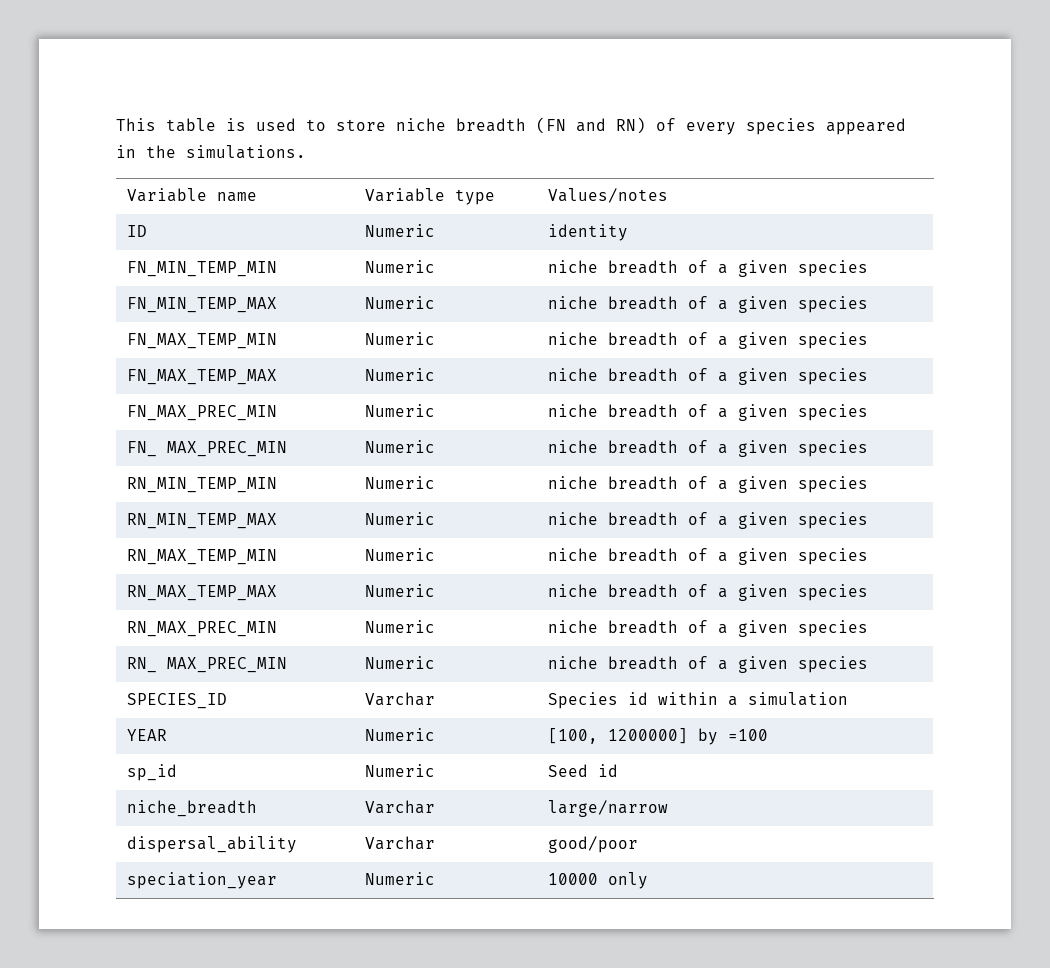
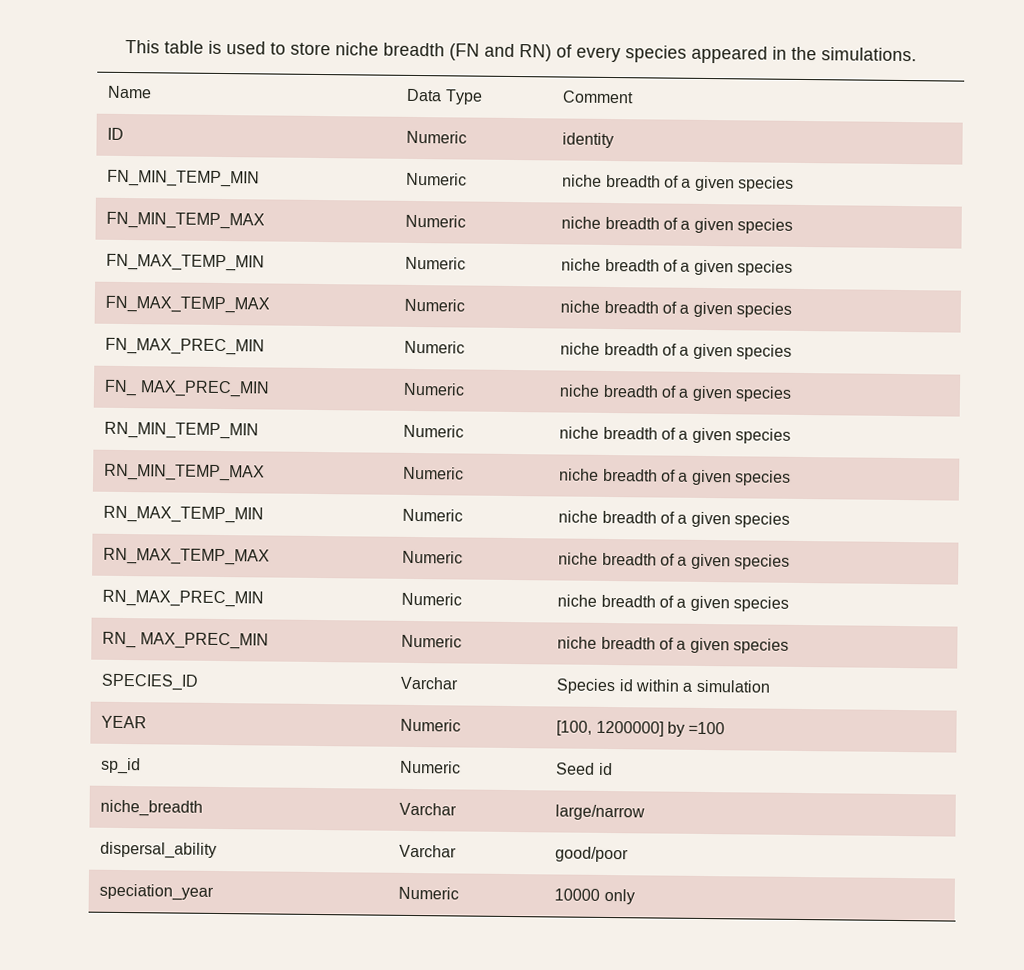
- Variable name | Variable type | Values/notes
+ Name | Data Type | Comment

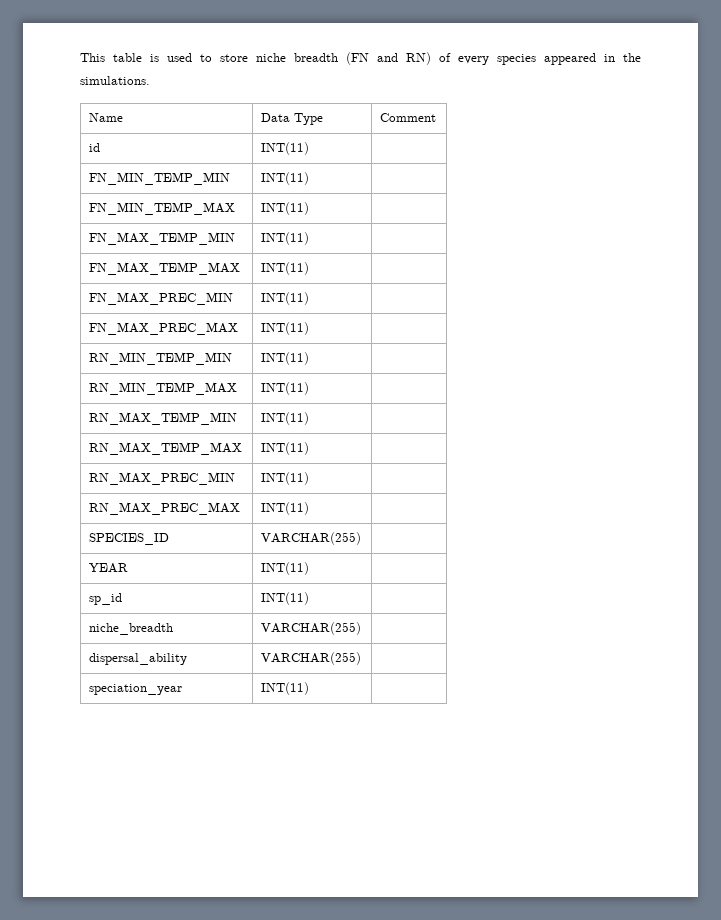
- ID | Numeric | identity
- FN_MIN_TEMP_MIN | Numeric | niche breadth of a given species
- FN_MIN_TEMP_MAX | Numeric | niche breadth of a given species
- FN_MAX_TEMP_MIN | Numeric | niche breadth of a given species
- FN_MAX_TEMP_MAX | Numeric | niche breadth of a given species
- FN_MAX_PREC_MIN | Numeric | niche breadth of a given species
- FN_ MAX_PREC_MIN | Numeric | niche breadth of a given species
- RN_MIN_TEMP_MIN | Numeric | niche breadth of a given species
- RN_MIN_TEMP_MAX | Numeric | niche breadth of a given species
- RN_MAX_TEMP_MIN | Numeric | niche breadth of a given species
- RN_MAX_TEMP_MAX | Numeric | niche breadth of a given species
- RN_MAX_PREC_MIN | Numeric | niche breadth of a given species
- RN_ MAX_PREC_MIN | Numeric | niche breadth of a given species
- SPECIES_ID | Varchar | Species id within a simulation
- YEAR | Numeric | [100, 1200000] by =100
- sp_id | Numeric | Seed id
+ id | INT(11) |
+ FN_MIN_TEMP_MIN | INT(11) |
+ FN_MIN_TEMP_MAX | INT(11) |
+ FN_MAX_TEMP_MIN | INT(11) |
+ FN_MAX_TEMP_MAX | INT(11) |
+ FN_MAX_PREC_MIN | INT(11) |
+ FN_MAX_PREC_MAX | INT(11) |
+ RN_MIN_TEMP_MIN | INT(11) |
+ RN_MIN_TEMP_MAX | INT(11) |
+ RN_MAX_TEMP_MIN | INT(11) |
+ RN_MAX_TEMP_MAX | INT(11) |
+ RN_MAX_PREC_MIN | INT(11) |
+ RN_MAX_PREC_MAX | INT(11) |
+ SPECIES_ID | VARCHAR(255) |
+ YEAR | INT(11) |
+ sp_id | INT(11) |
- niche_breadth | Varchar | large/narrow
+ niche_breadth | VARCHAR(255) |
- dispersal_ability | Varchar | good/poor
+ dispersal_ability | VARCHAR(255) |
- speciation_year | Numeric | 10000 only
+ speciation_year | INT(11) |

